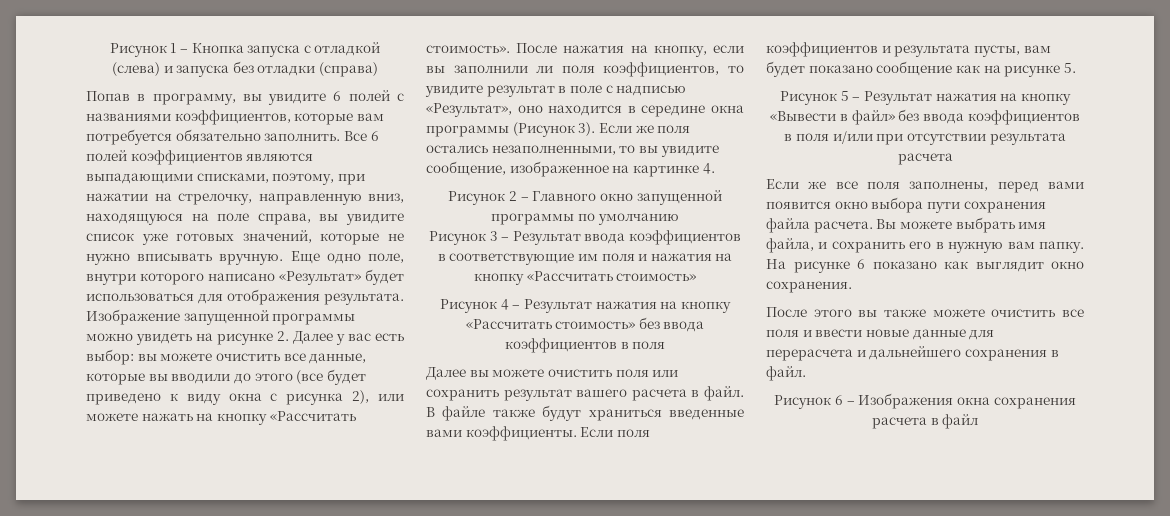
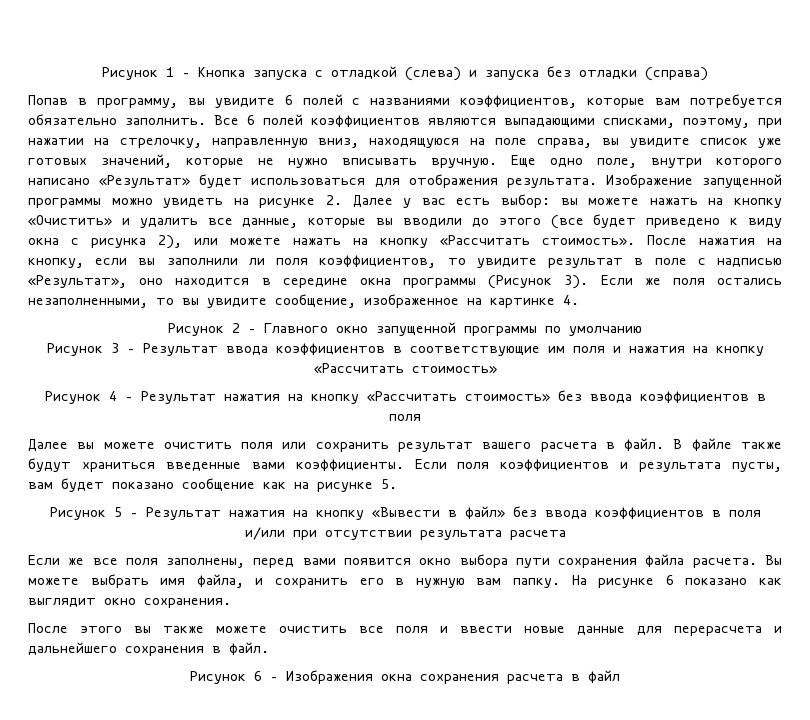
- Изображение запущенной программы можно увидеть на рисунке 2. Далее у вас есть выбор: вы можете очистить все данные, которые вы вводили до этого (все будет приведено к виду окна с рисунка 2), или можете нажать на кнопку «Рассчитать стоимость».
+ Изображение запущенной программы можно увидеть на рисунке 2. Далее у вас есть выбор: вы можете нажать на кнопку «Очистить» и удалить все данные, которые вы вводили до этого (все будет приведено к виду окна с рисунка 2), или можете нажать на кнопку «Рассчитать стоимость».

